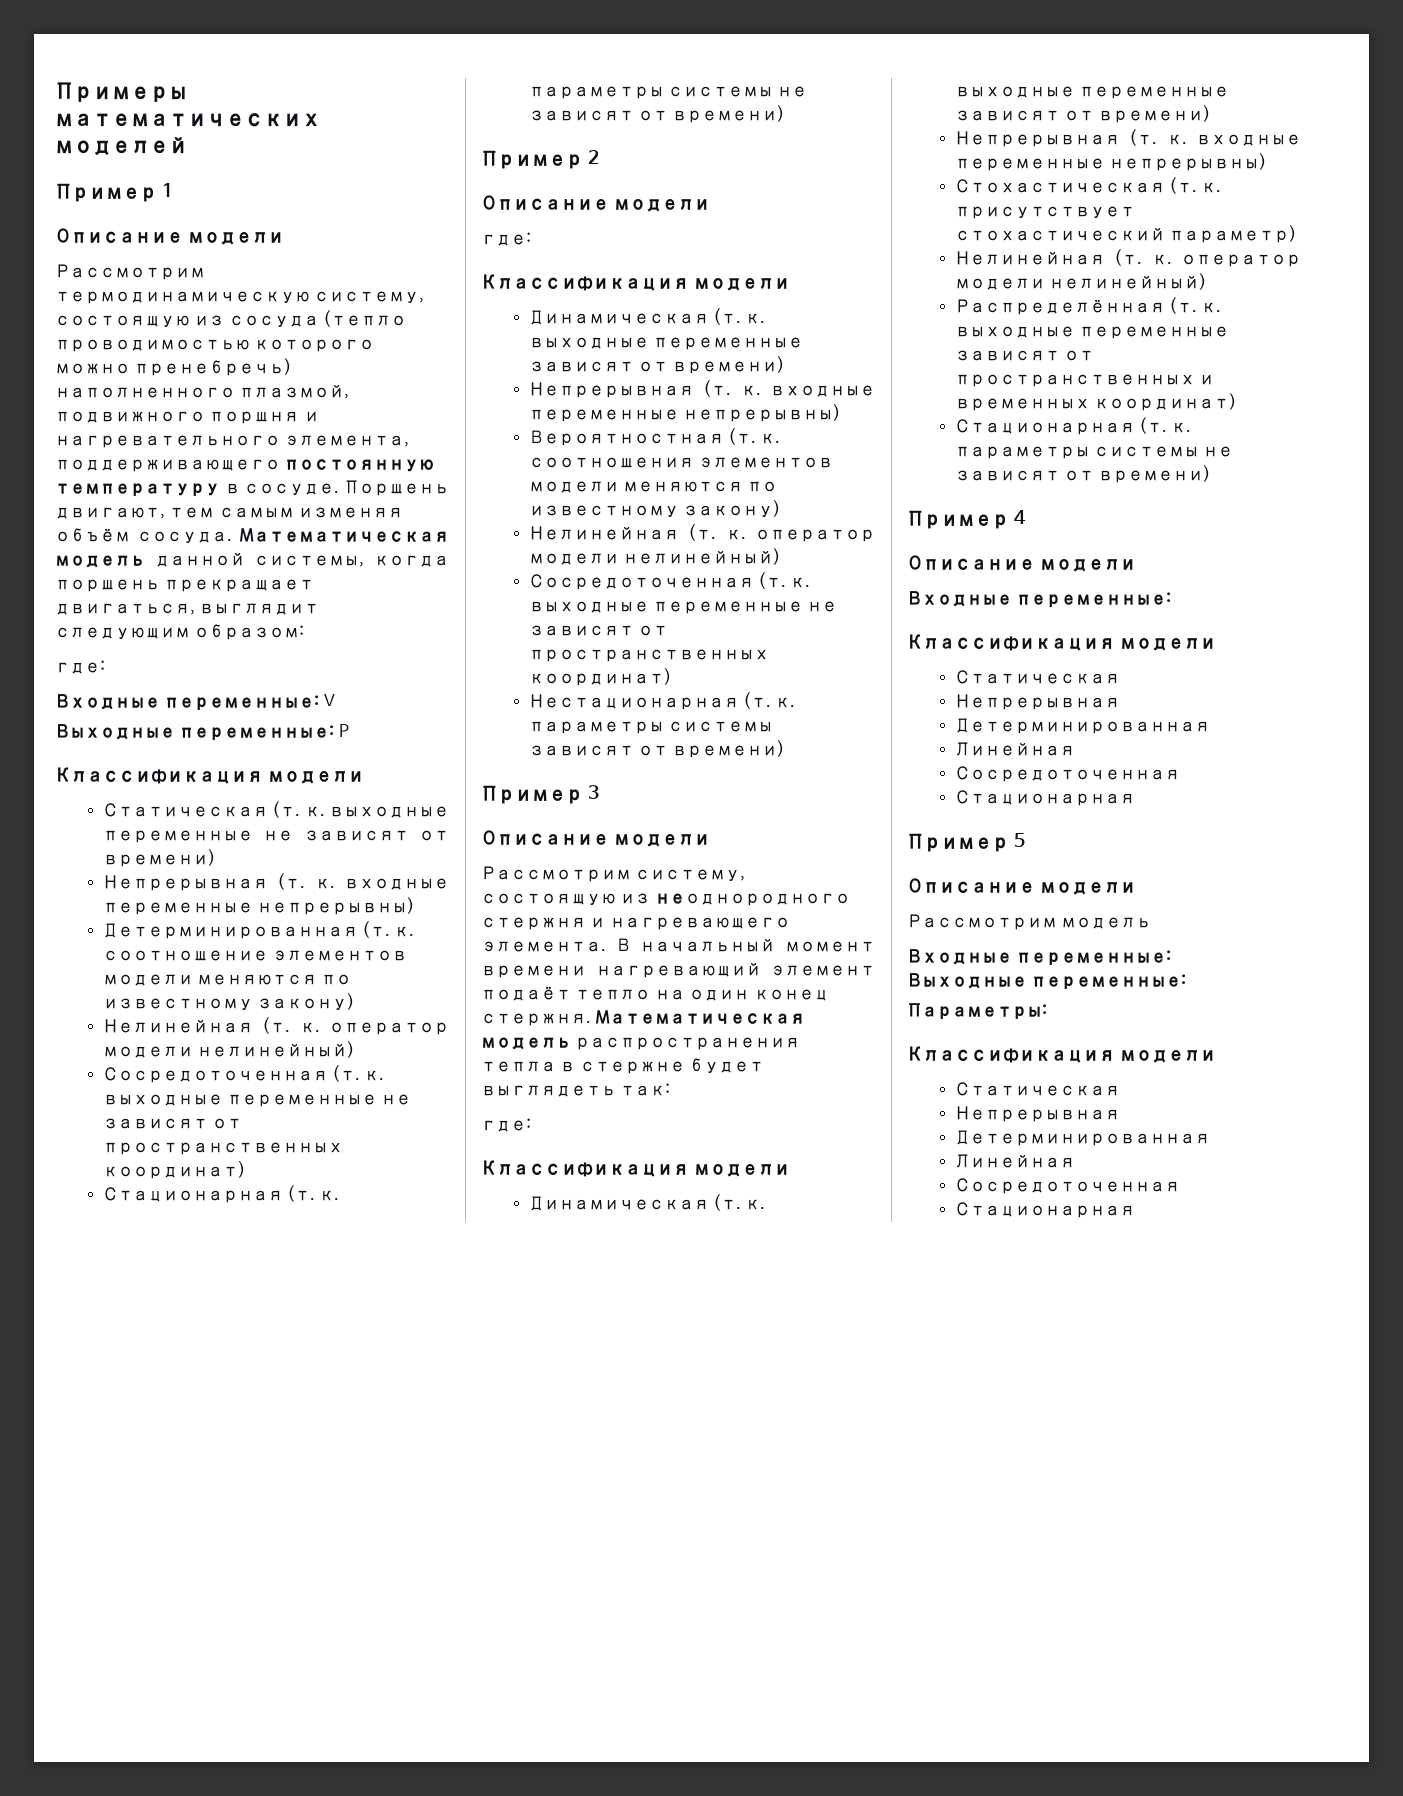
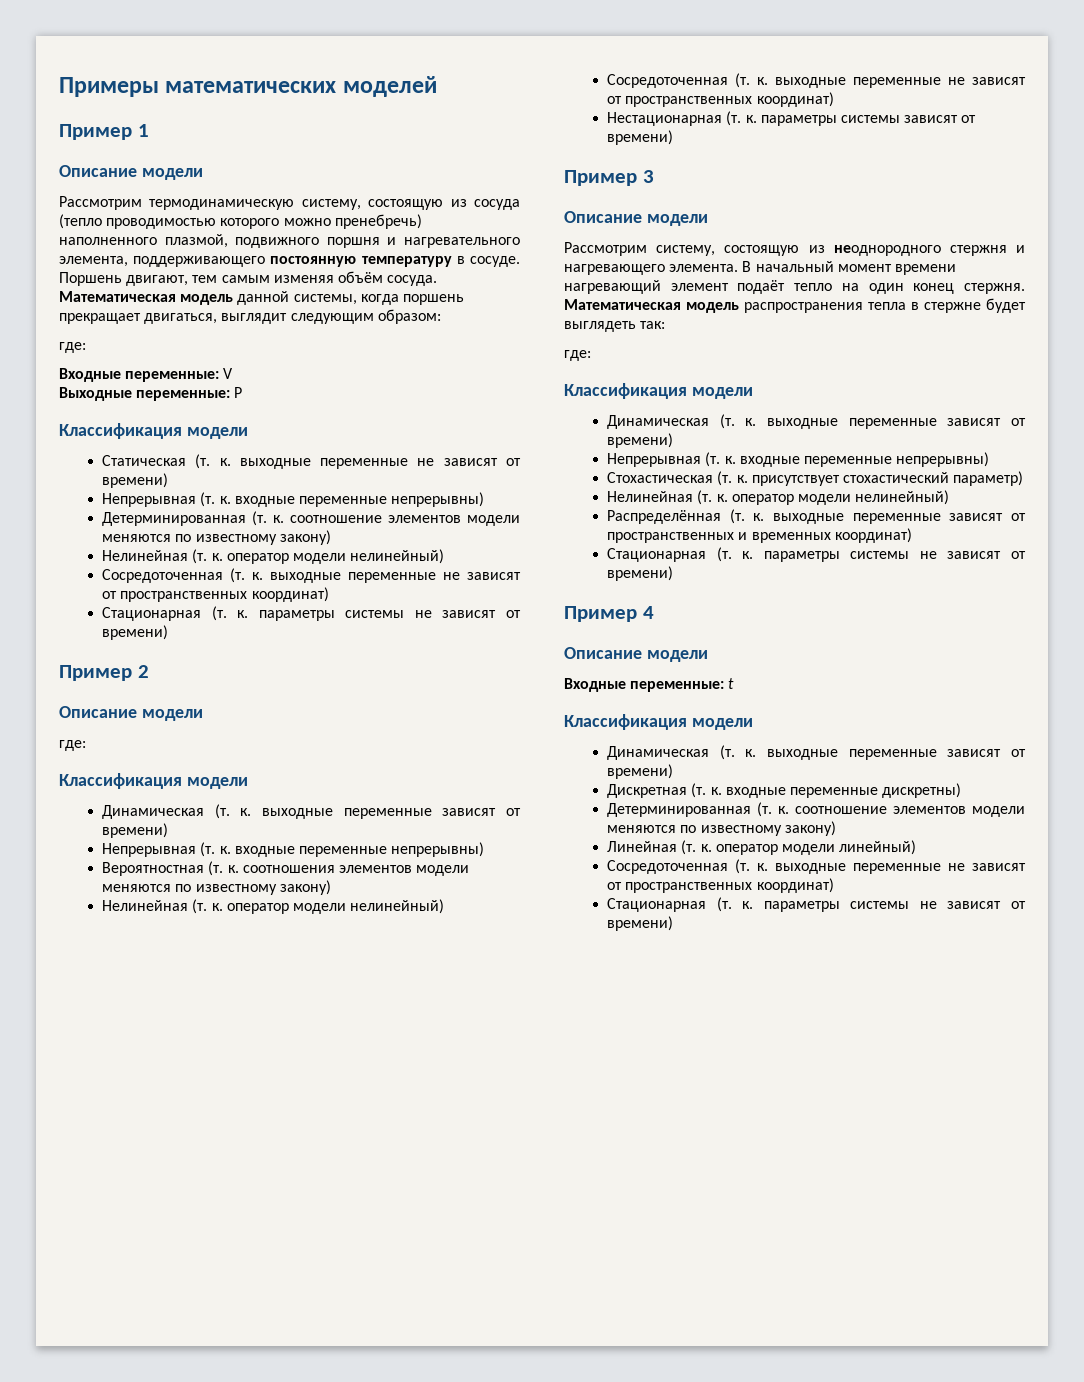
  Пример 4
  Описание модели
- Входные переменные:
+ Входные переменные: t
  Классификация модели
- Статическая
- Непрерывная
- Детерминированная
- Линейная
- Сосредоточенная
- Стационарная
- Пример 5
- Описание модели
- Рассмотрим модель
- Входные переменные:
- Выходные переменные:
- Параметры:
- Классификация модели
- Статическая
- Непрерывная
- Детерминированная
- Линейная
- Сосредоточенная
- Стационарная
+ Динамическая (т. к. выходные переменные зависят от времени)
+ Дискретная (т. к. входные переменные дискретны)
+ Детерминированная (т. к. соотношение элементов модели меняются по известному закону)
+ Линейная (т. к. оператор модели линейный)
+ Сосредоточенная (т. к. выходные переменные не зависят от пространственных координат)
+ Стационарная (т. к. параметры системы не зависят от времени)

